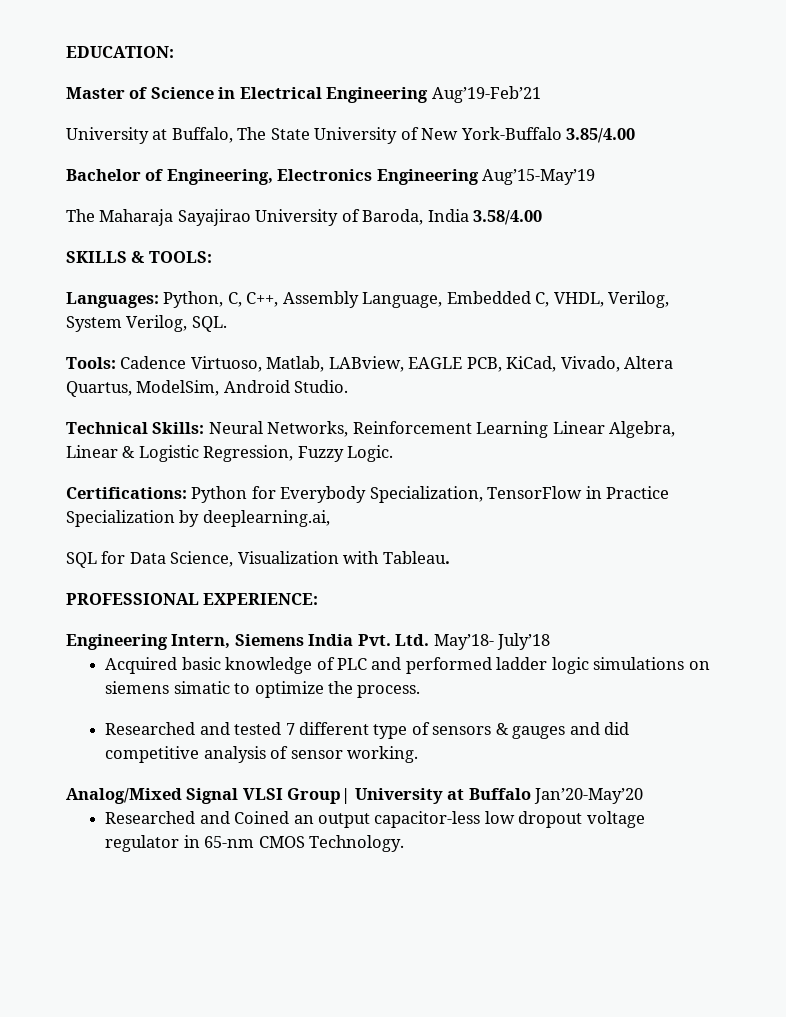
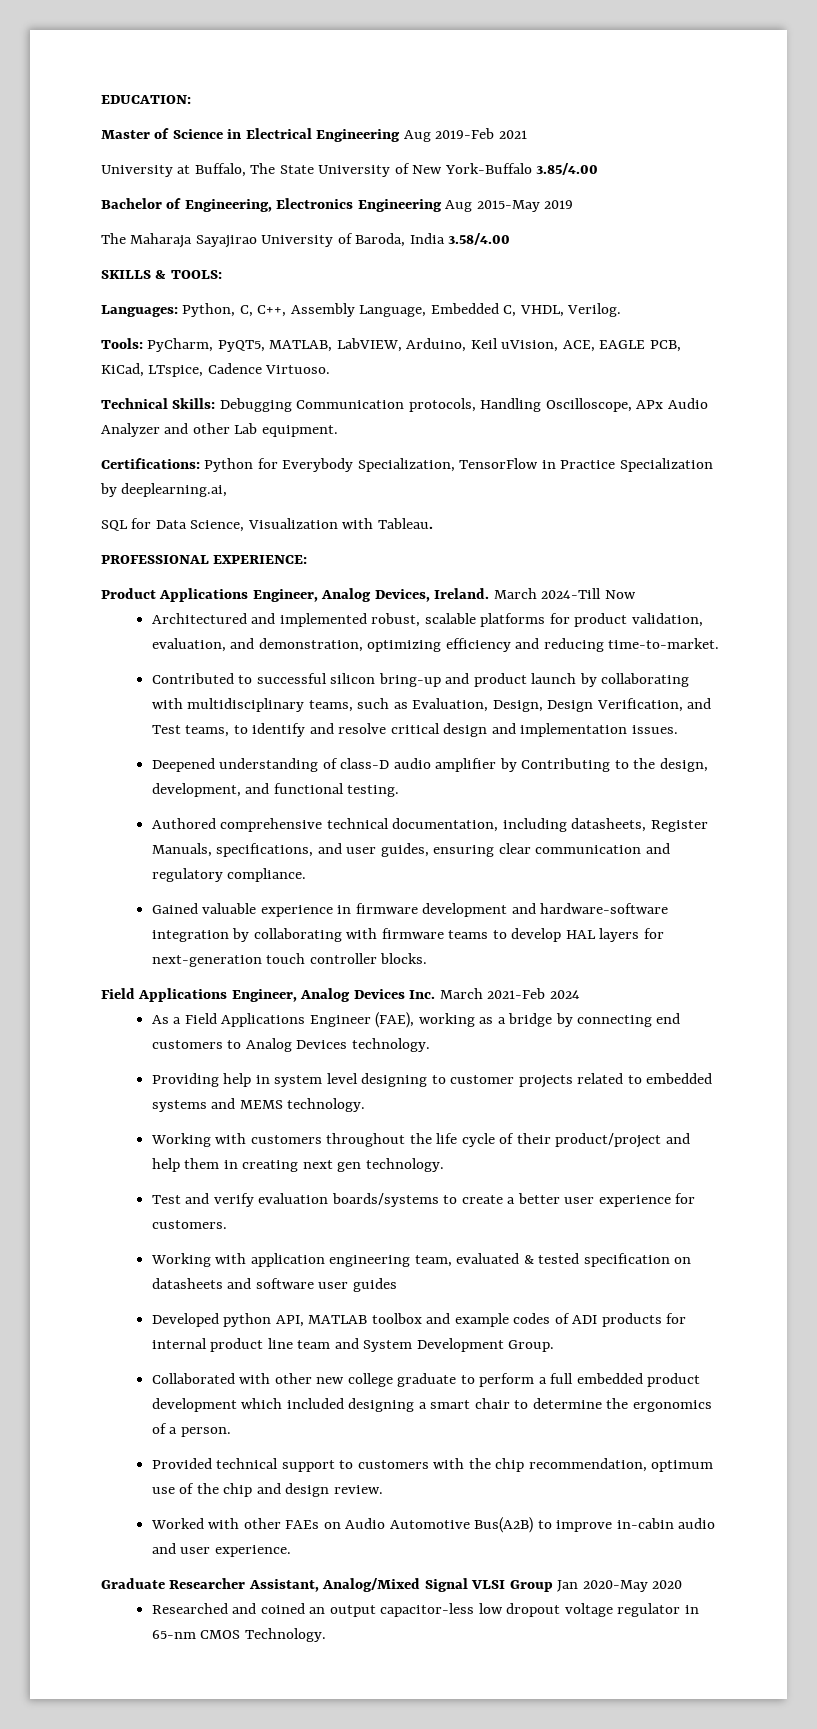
- Master of Science in Electrical Engineering Aug’19-Feb’21
+ Master of Science in Electrical Engineering Aug 2019-Feb 2021
- Bachelor of Engineering, Electronics Engineering Aug’15-May’19
+ Bachelor of Engineering, Electronics Engineering Aug 2015-May 2019
- Languages: Python, C, C++, Assembly Language, Embedded C, VHDL, Verilog, System Verilog, SQL.
- Tools: Cadence Virtuoso, Matlab, LABview, EAGLE PCB, KiCad, Vivado, Altera Quartus, ModelSim, Android Studio.
- Technical Skills: Neural Networks, Reinforcement Learning Linear Algebra, Linear & Logistic Regression, Fuzzy Logic.
+ Languages: Python, C, C++, Assembly Language, Embedded C, VHDL, Verilog.
+ Tools: PyCharm, PyQT5, MATLAB, LabVIEW, Arduino, Keil uVision, ACE, EAGLE PCB, KiCad, LTspice, Cadence Virtuoso.
+ Technical Skills: Debugging Communication protocols, Handling Oscilloscope, APx Audio Analyzer and other Lab equipment.
- Engineering Intern, Siemens India Pvt. Ltd. May’18- July’18
- Acquired basic knowledge of PLC and performed ladder logic simulations on siemens simatic to optimize the process.
- Researched and tested 7 different type of sensors & gauges and did competitive analysis of sensor working.
- Analog/Mixed Signal VLSI Group| University at Buffalo Jan’20-May’20
- Researched and Coined an output capacitor-less low dropout voltage regulator in 65-nm CMOS Technology.
+ Product Applications Engineer, Analog Devices, Ireland. March 2024-Till Now
+ Architectured and implemented robust, scalable platforms for product validation, evaluation, and demonstration, optimizing efficiency and reducing time-to-market.
+ Contributed to successful silicon bring-up and product launch by collaborating with multidisciplinary teams, such as Evaluation, Design, Design Verification, and Test teams, to identify and resolve critical design and implementation issues.
+ Deepened understanding of class-D audio amplifier by Contributing to the design, development, and functional testing.
+ Authored comprehensive technical documentation, including datasheets, Register Manuals, specifications, and user guides, ensuring clear communication and regulatory compliance.
+ Gained valuable experience in firmware development and hardware-software integration by collaborating with firmware teams to develop HAL layers for next-generation touch controller blocks.
+ Field Applications Engineer, Analog Devices Inc. March 2021-Feb 2024
+ As a Field Applications Engineer (FAE), working as a bridge by connecting end customers to Analog Devices technology.
+ Providing help in system level designing to customer projects related to embedded systems and MEMS technology.
+ Working with customers throughout the life cycle of their product/project and help them in creating next gen technology.
+ Test and verify evaluation boards/systems to create a better user experience for customers.
+ Working with application engineering team, evaluated & tested specification on datasheets and software user guides
+ Developed python API, MATLAB toolbox and example codes of ADI products for internal product line team and System Development Group.
+ Collaborated with other new college graduate to perform a full embedded product development which included designing a smart chair to determine the ergonomics of a person.
+ Provided technical support to customers with the chip recommendation, optimum use of the chip and design review.
+ Worked with other FAEs on Audio Automotive Bus(A2B) to improve in-cabin audio and user experience.
+ Graduate Researcher Assistant, Analog/Mixed Signal VLSI Group Jan 2020-May 2020
+ Researched and coined an output capacitor-less low dropout voltage regulator in 65-nm CMOS Technology.

